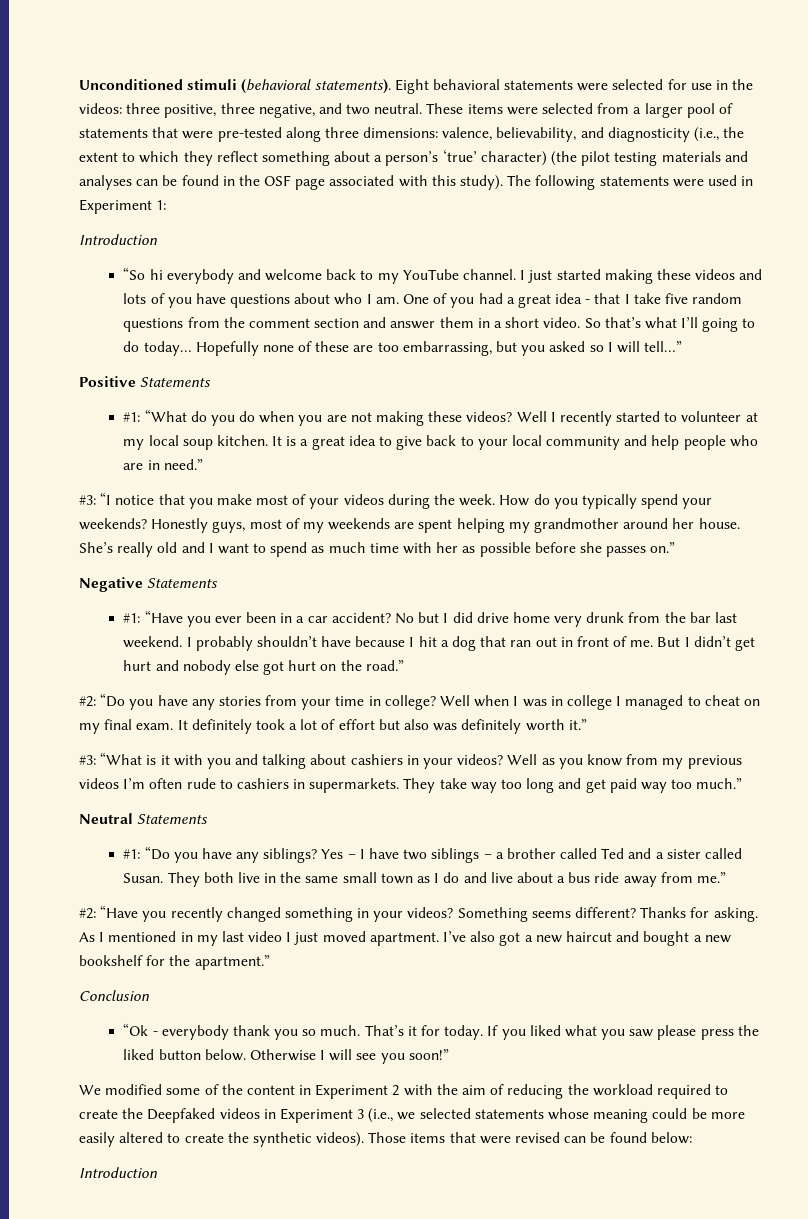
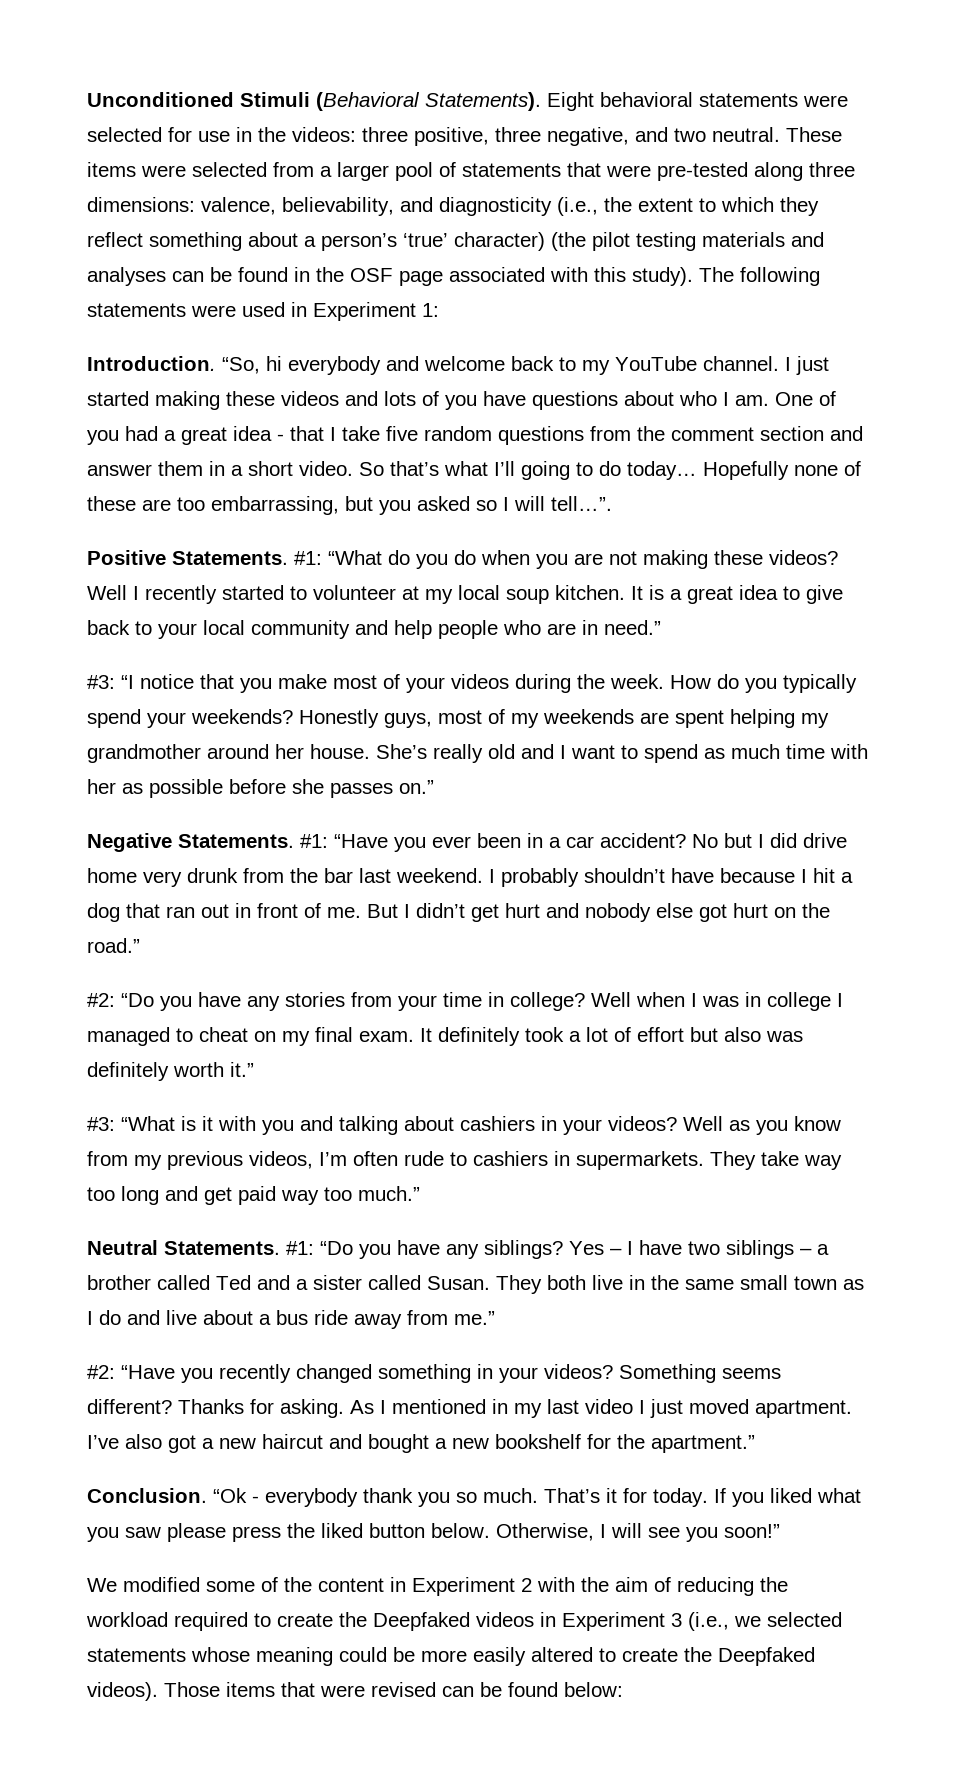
- Unconditioned stimuli (behavioral statements).
+ Unconditioned Stimuli (Behavioral Statements).
  The following statements were used in Experiment 1:
- Introduction
- “So hi everybody and welcome back to my YouTube channel.
+ Introduction. “So, hi everybody and welcome back to my YouTube channel.
- Hopefully none of these are too embarrassing, but you asked so I will tell…”
+ Hopefully none of these are too embarrassing, but you asked so I will tell…”.
- Positive Statements
- #1: “What do you do when you are not making these videos?
+ Positive Statements. #1: “What do you do when you are not making these videos?
- Negative Statements
- #1: “Have you ever been in a car accident?
+ Negative Statements. #1: “Have you ever been in a car accident?
- Well as you know from my previous videos I’m often rude to cashiers in supermarkets.
+ Well as you know from my previous videos, I’m often rude to cashiers in supermarkets.
- Neutral Statements
- #1: “Do you have any siblings?
+ Neutral Statements. #1: “Do you have any siblings?
- Conclusion
- “Ok - everybody thank you so much.
+ Conclusion. “Ok - everybody thank you so much.
- Otherwise I will see you soon!”
+ Otherwise, I will see you soon!”
- We modified some of the content in Experiment 2 with the aim of reducing the workload required to create the Deepfaked videos in Experiment 3 (i.e., we selected statements whose meaning could be more easily altered to create the synthetic videos).
+ We modified some of the content in Experiment 2 with the aim of reducing the workload required to create the Deepfaked videos in Experiment 3 (i.e., we selected statements whose meaning could be more easily altered to create the Deepfaked videos).
  Those items that were revised can be found below:
- Introduction

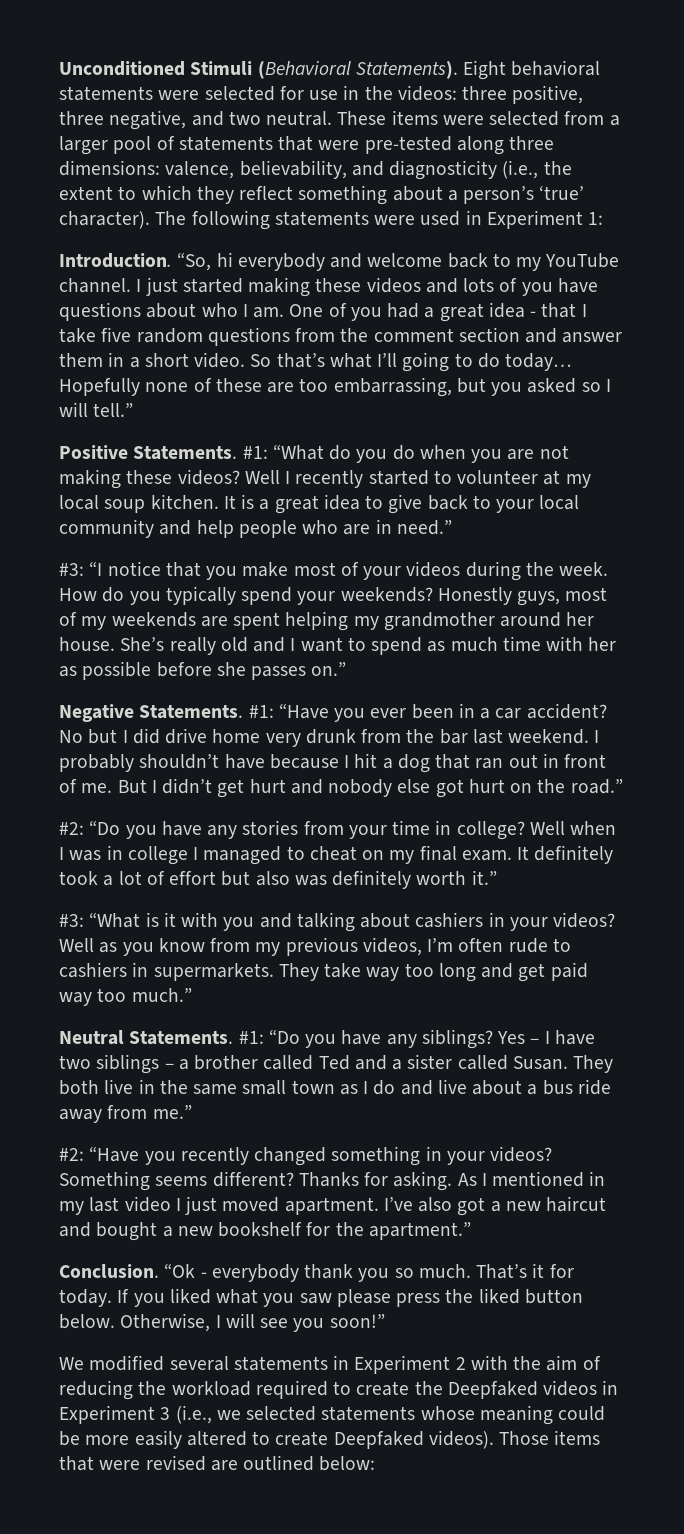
- These items were selected from a larger pool of statements that were pre-tested along three dimensions: valence, believability, and diagnosticity (i.e., the extent to which they reflect something about a person’s ‘true’ character) (the pilot testing materials and analyses can be found in the OSF page associated with this study).
+ These items were selected from a larger pool of statements that were pre-tested along three dimensions: valence, believability, and diagnosticity (i.e., the extent to which they reflect something about a person’s ‘true’ character).
- Hopefully none of these are too embarrassing, but you asked so I will tell…”.
+ Hopefully none of these are too embarrassing, but you asked so I will tell.”
- We modified some of the content in Experiment 2 with the aim of reducing the workload required to create the Deepfaked videos in Experiment 3 (i.e., we selected statements whose meaning could be more easily altered to create the Deepfaked videos).
+ We modified several statements in Experiment 2 with the aim of reducing the workload required to create the Deepfaked videos in Experiment 3 (i.e., we selected statements whose meaning could be more easily altered to create Deepfaked videos).
- Those items that were revised can be found below:
+ Those items that were revised are outlined below:

